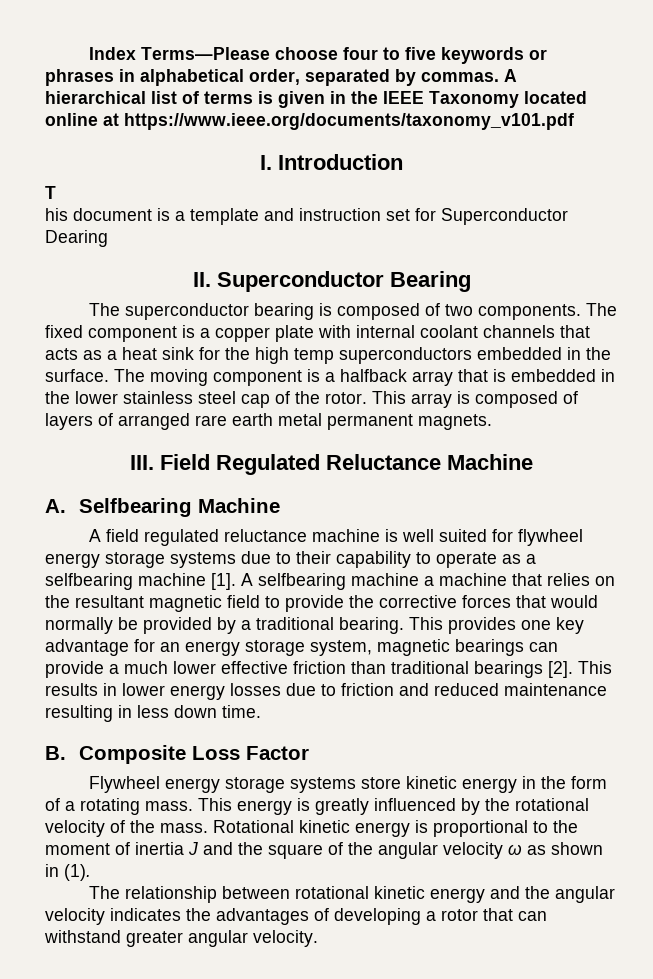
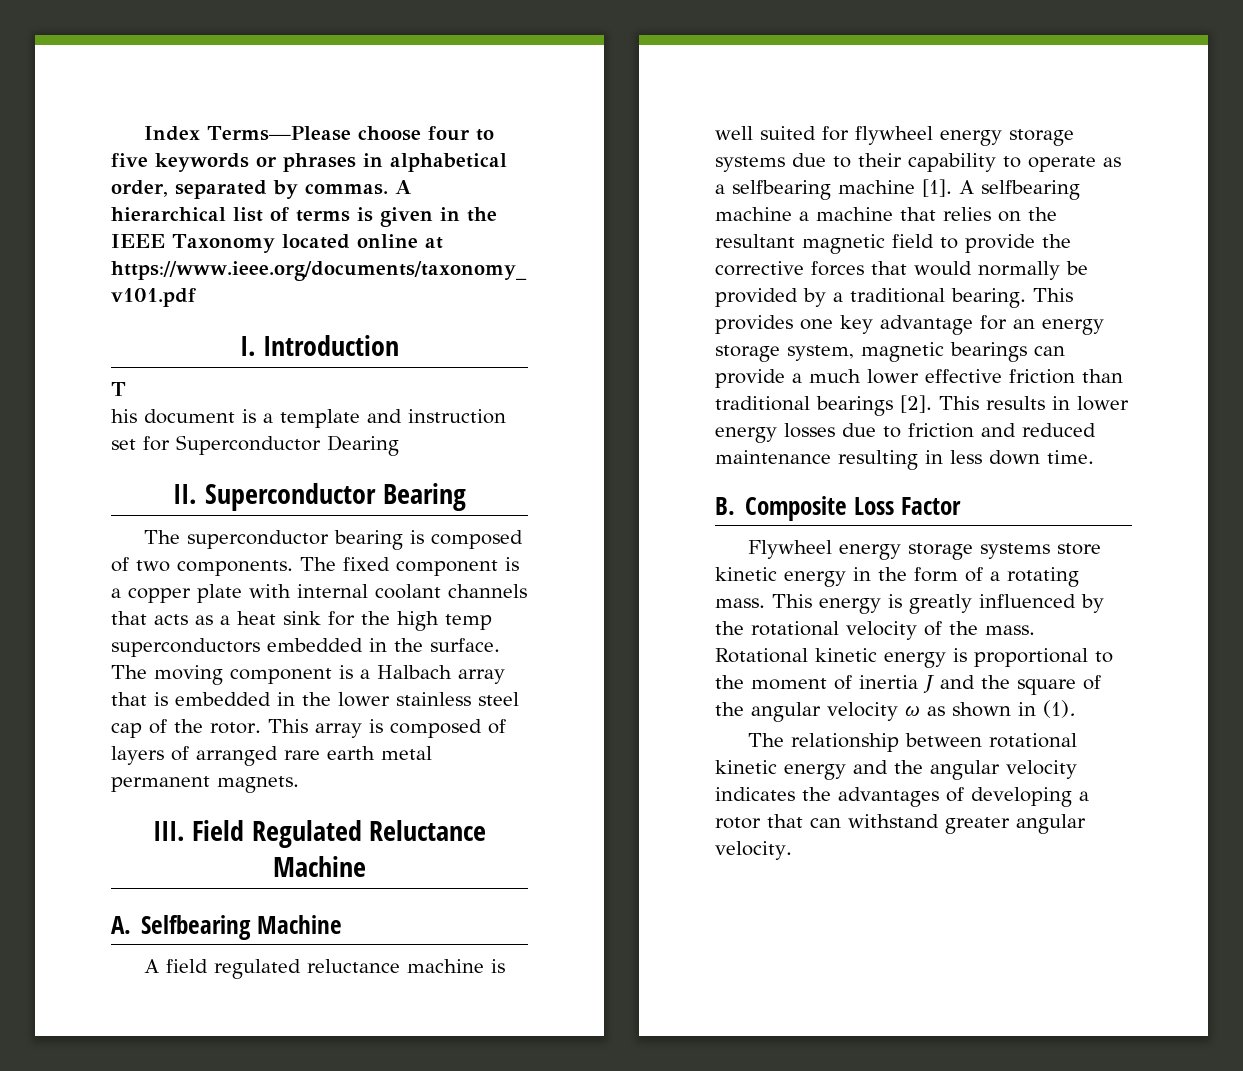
- The moving component is a halfback array that is embedded in the lower stainless steel cap of the rotor.
+ The moving component is a Halbach array that is embedded in the lower stainless steel cap of the rotor.

